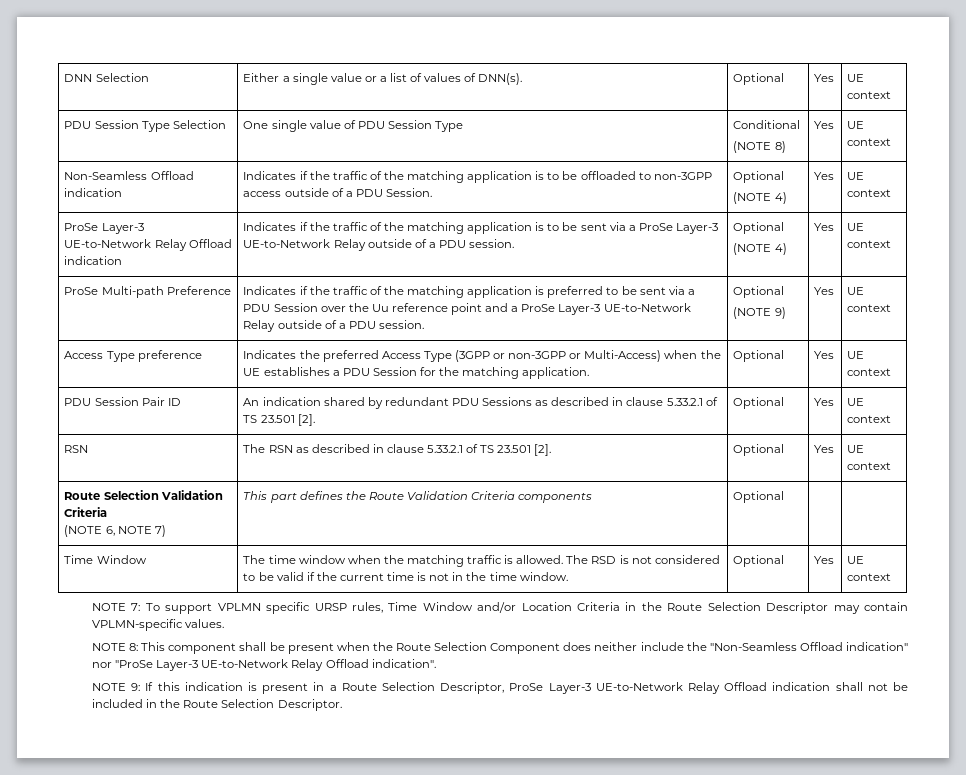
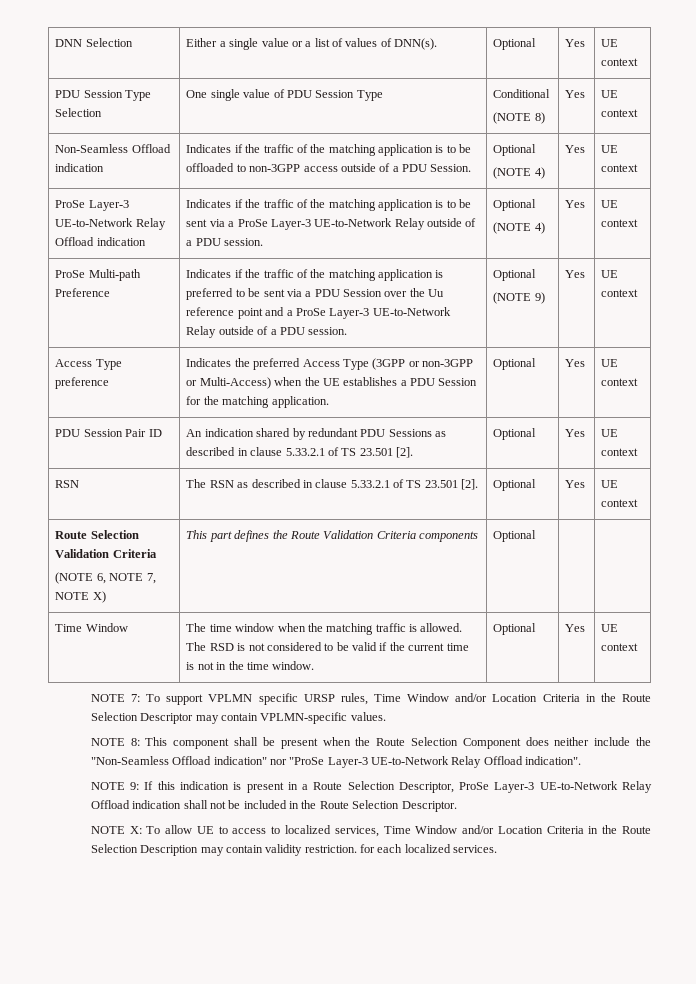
  Route Selection Validation Criteria
- (NOTE 6, NOTE 7) | This part defines the Route Validation Criteria components | Optional | |
+ (NOTE 6, NOTE 7, NOTE X) | This part defines the Route Validation Criteria components | Optional | |
+ NOTE X: To allow UE to access to localized services, Time Window and/or Location Criteria in the Route Selection Description may contain validity restriction. for each localized services.

